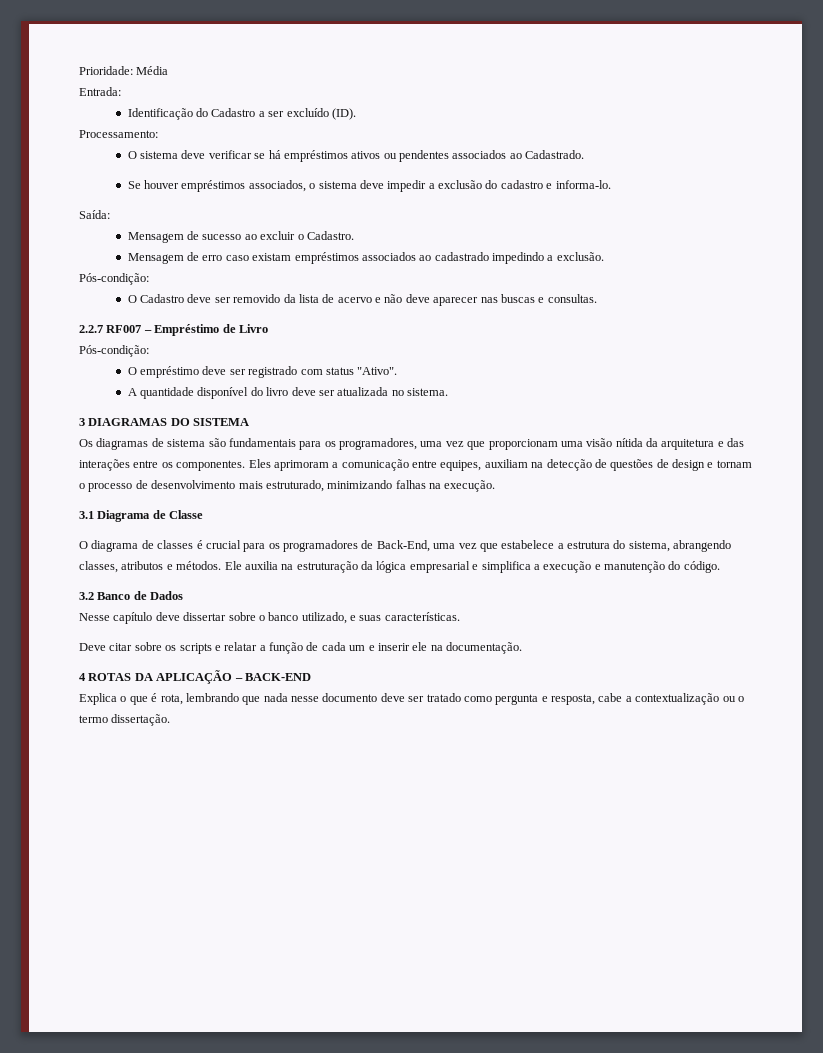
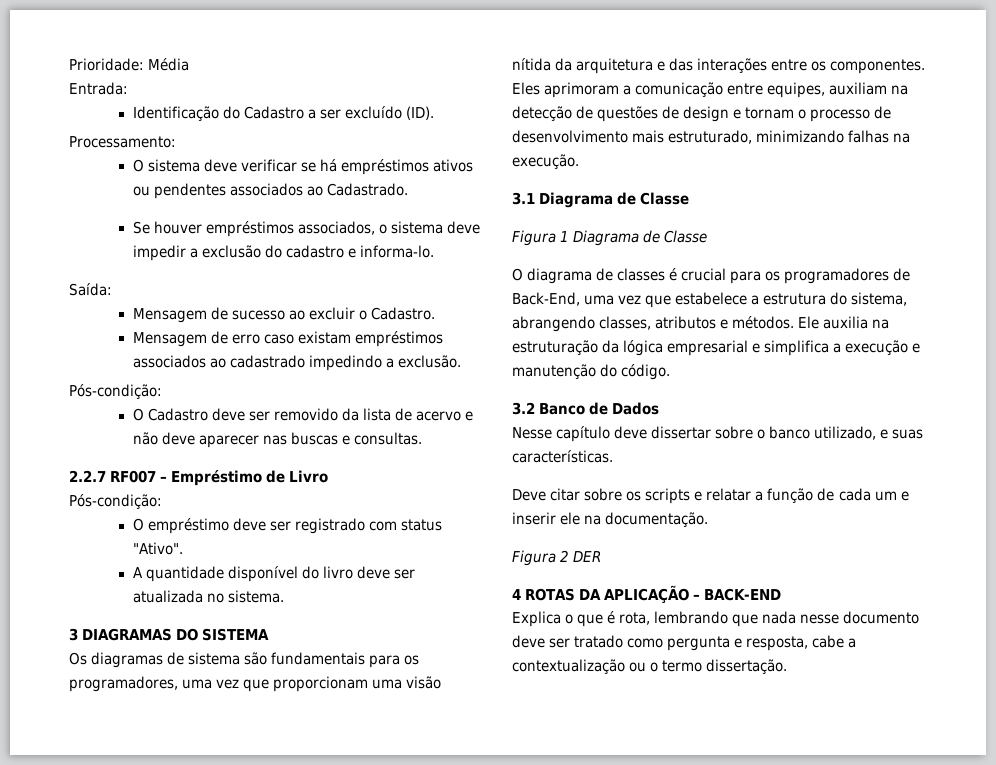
+ Figura 1 Diagrama de Classe
+ Figura 2 DER

